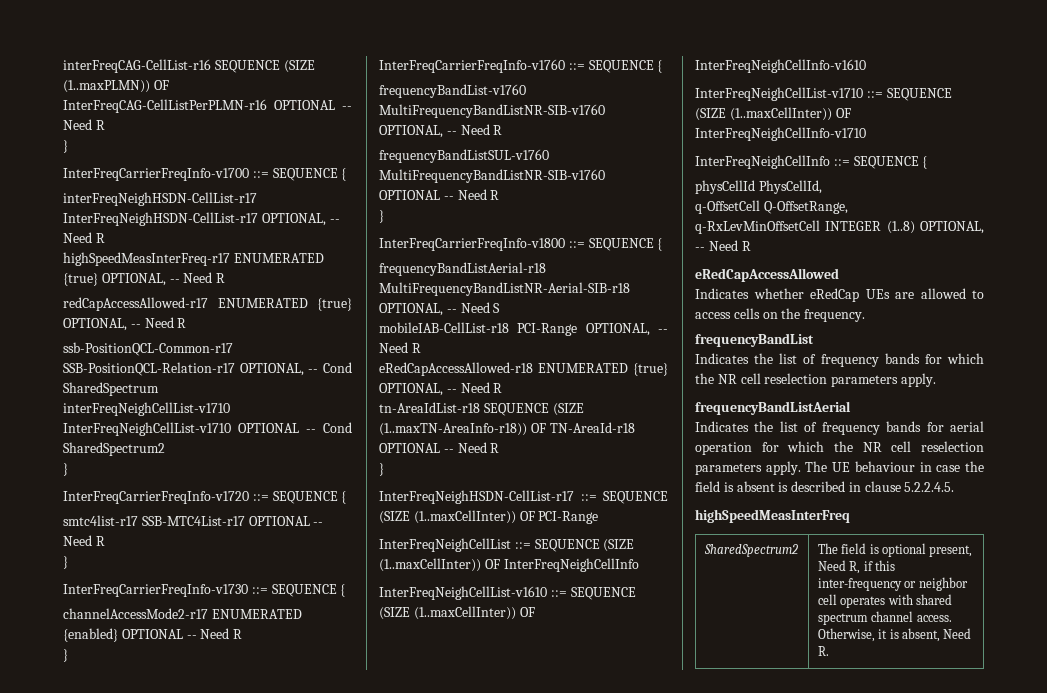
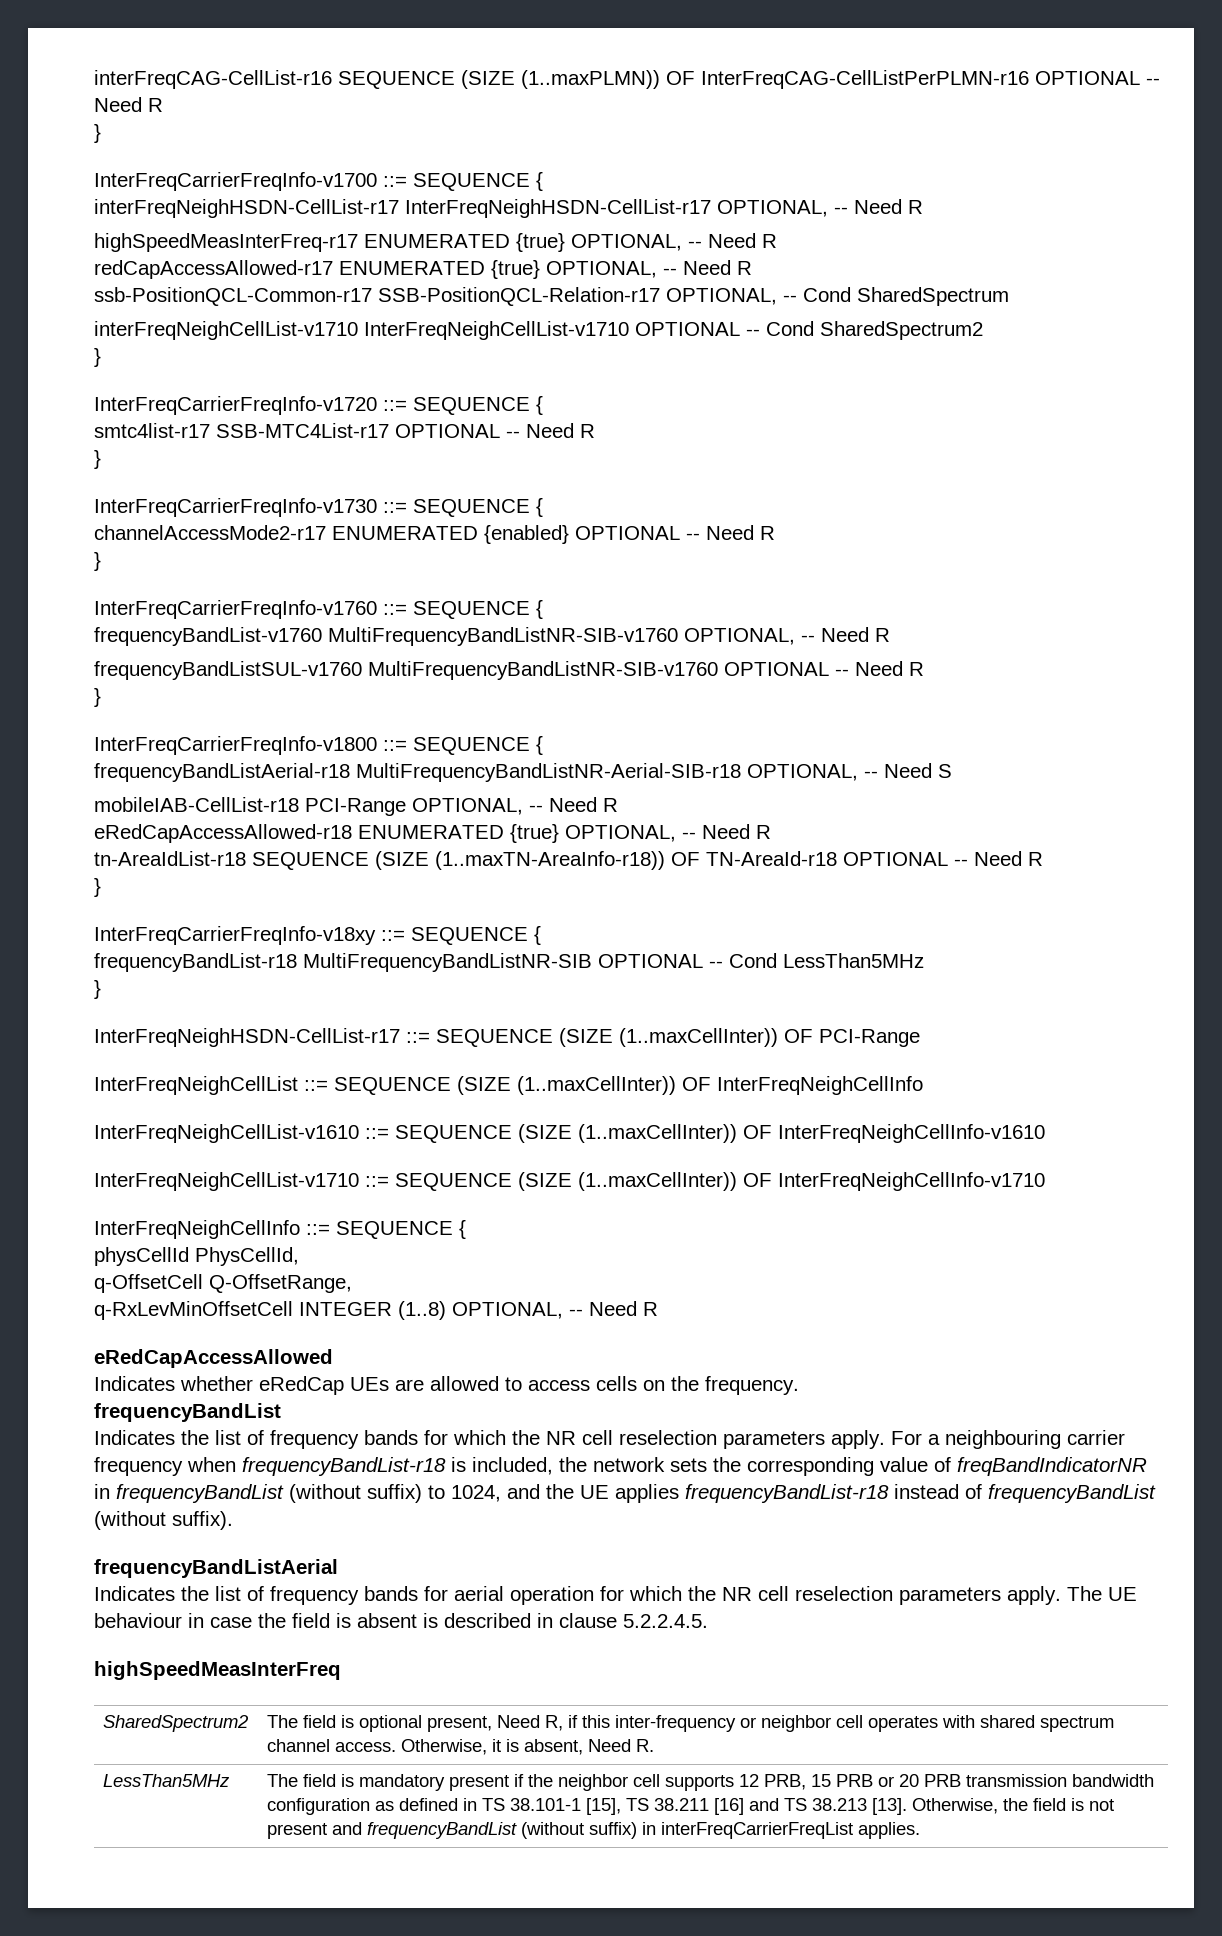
+ InterFreqCarrierFreqInfo-v18xy ::= SEQUENCE {
+ frequencyBandList-r18 MultiFrequencyBandListNR-SIB OPTIONAL -- Cond LessThan5MHz
+ }
+ For a neighbouring carrier frequency when frequencyBandList-r18 is included, the network sets the corresponding value of freqBandIndicatorNR in frequencyBandList (without suffix) to 1024, and the UE applies frequencyBandList-r18 instead of frequencyBandList (without suffix).
+ LessThan5MHz | The field is mandatory present if the neighbor cell supports 12 PRB, 15 PRB or 20 PRB transmission bandwidth configuration as defined in TS 38.101-1 [15], TS 38.211 [16] and TS 38.213 [13]. Otherwise, the field is not present and frequencyBandList (without suffix) in interFreqCarrierFreqList applies.

